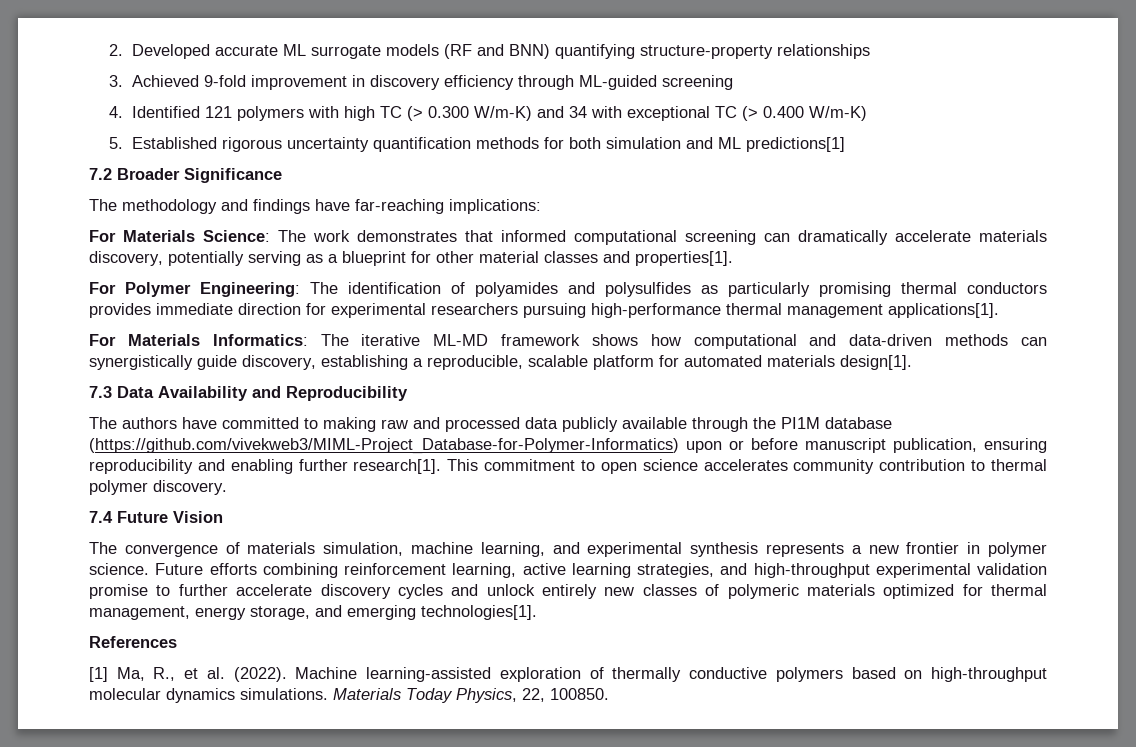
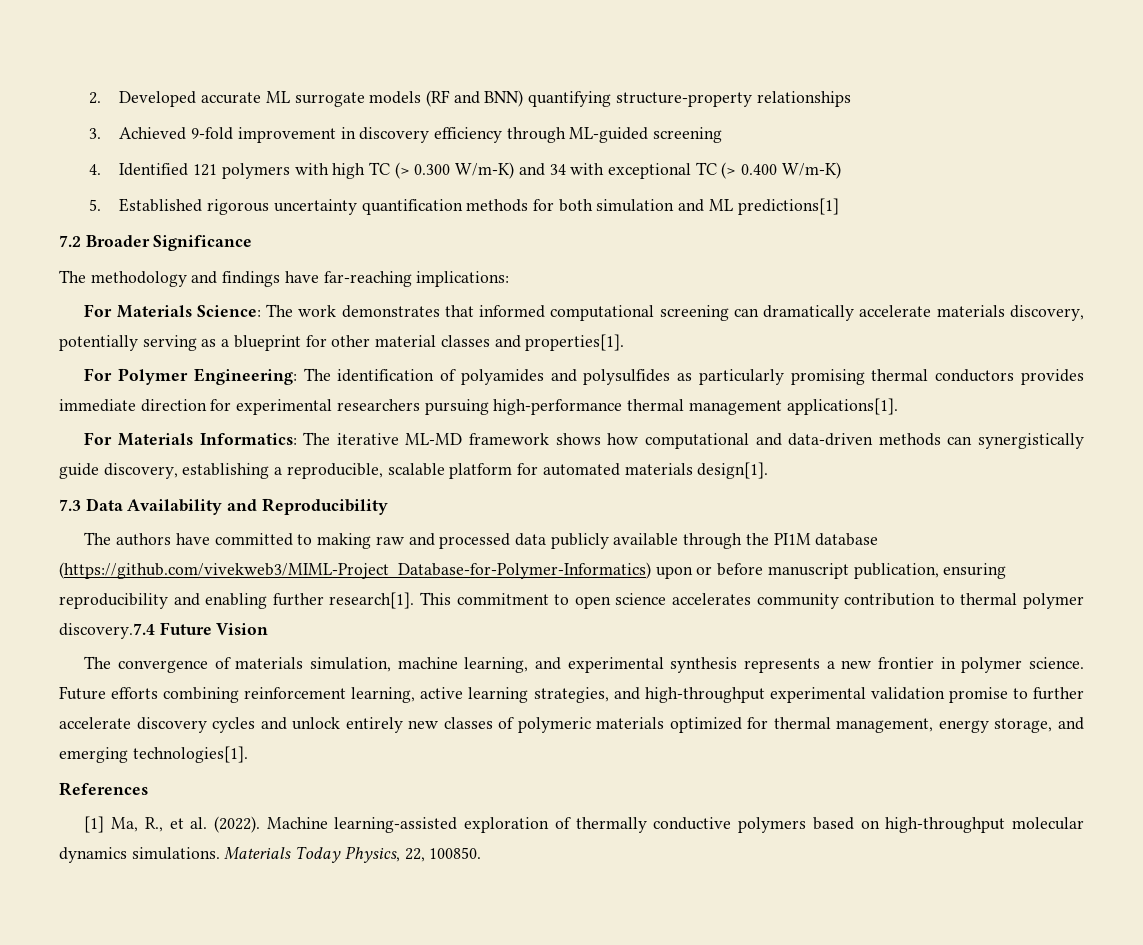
- This commitment to open science accelerates community contribution to thermal polymer discovery.
- 7.4 Future Vision
+ This commitment to open science accelerates community contribution to thermal polymer discovery.7.4 Future Vision

